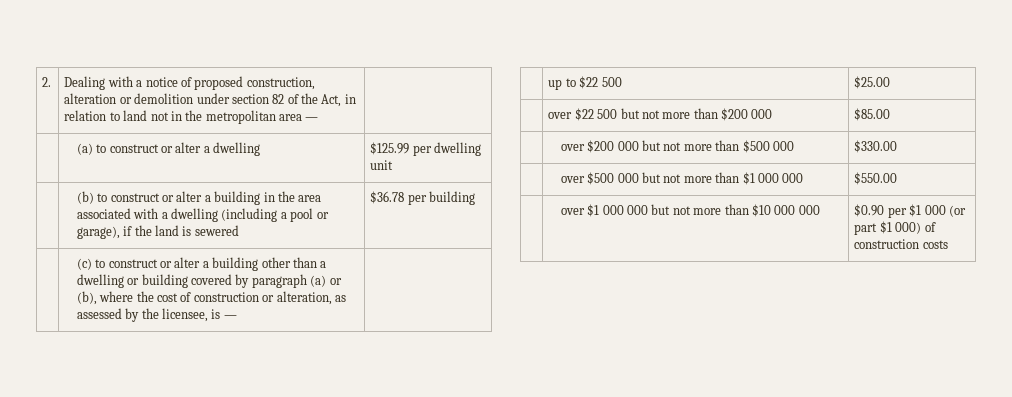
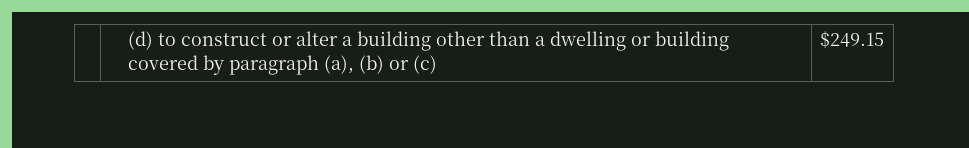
- 2. | Dealing with a notice of proposed construction, alteration or demolition under section 82 of the Act, in relation to land not in the metropolitan area — |
- | (a) to construct or alter a dwelling | $125.99 per dwelling unit
- | (b) to construct or alter a building in the area associated with a dwelling (including a pool or garage), if the land is sewered | $36.78 per building
- | (c) to construct or alter a building other than a dwelling or building covered by paragraph (a) or (b), where the cost of construction or alteration, as assessed by the licensee, is — |
- | up to $22 500 | $25.00
- | over $22 500 but not more than $200 000 | $85.00
- | over $200 000 but not more than $500 000 | $330.00
- | over $500 000 but not more than $1 000 000 | $550.00
- | over $1 000 000 but not more than $10 000 000 | $0.90 per $1 000 (or part $1 000) of construction costs
+ | (d) to construct or alter a building other than a dwelling or building covered by paragraph (a), (b) or (c) | $249.15

